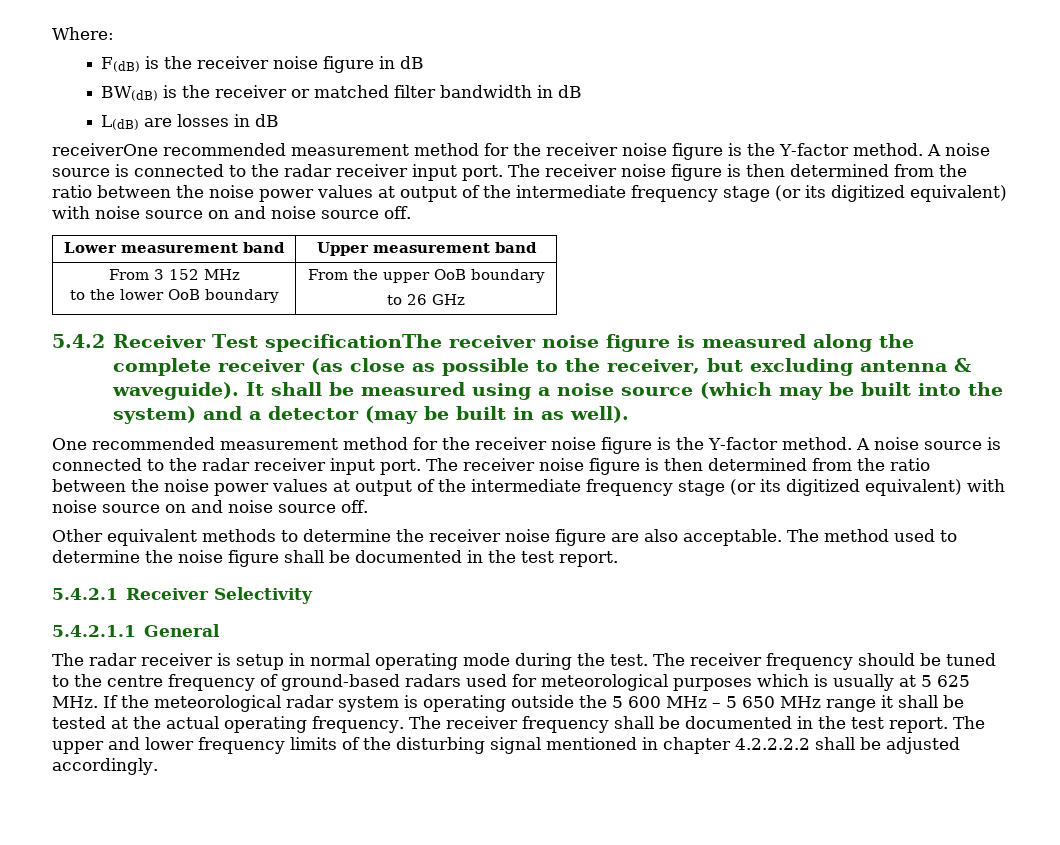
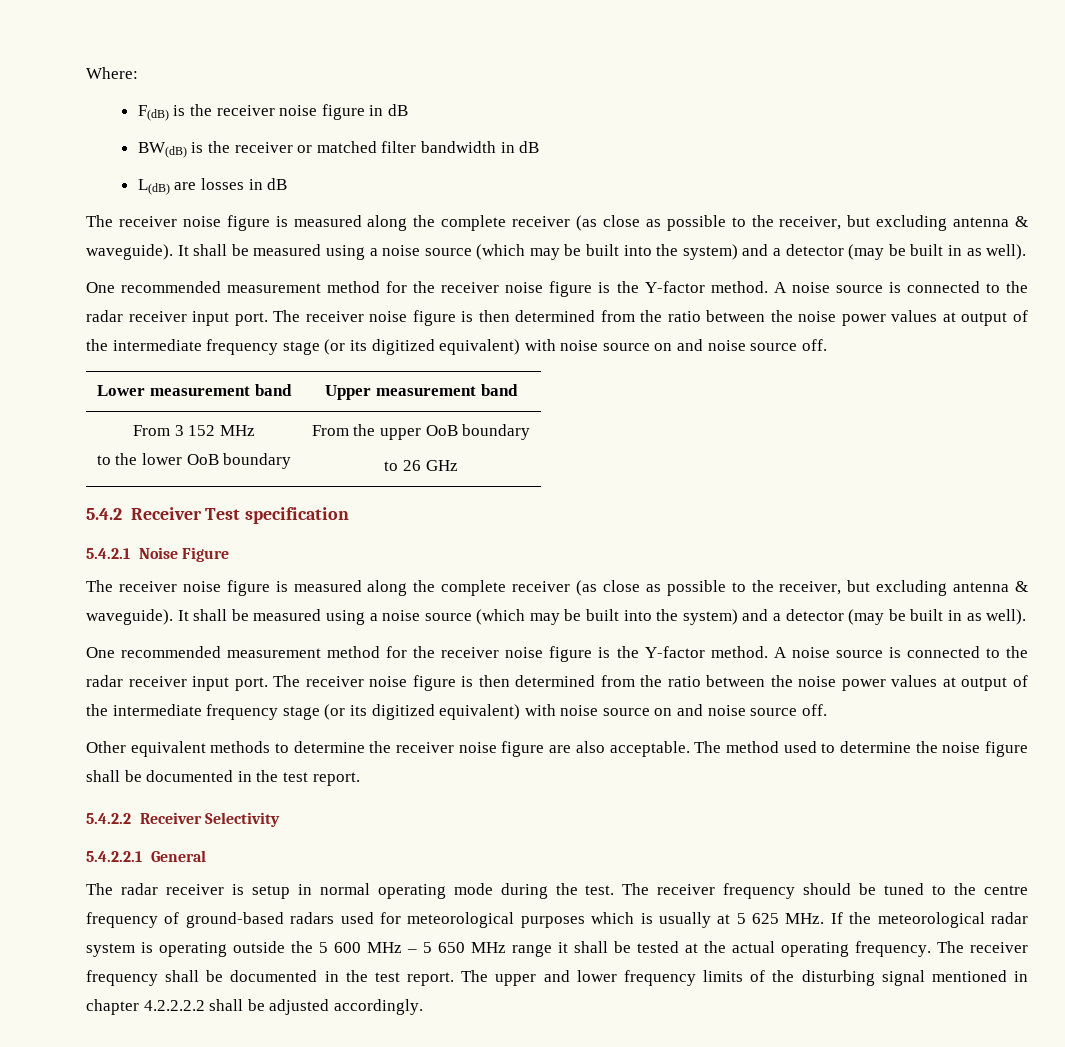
  L(dB) are losses in dB
- receiverOne recommended measurement method for the receiver noise figure is the Y-factor method.
+ The receiver noise figure is measured along the complete receiver (as close as possible to the receiver, but excluding antenna & waveguide). It shall be measured using a noise source (which may be built into the system) and a detector (may be built in as well).
+ One recommended measurement method for the receiver noise figure is the Y-factor method.
- 5.4.2 Receiver Test specificationThe receiver noise figure is measured along the complete receiver (as close as possible to the receiver, but excluding antenna & waveguide).
+ 5.4.2 Receiver Test specification
+ 5.4.2.1 Noise Figure
+ The receiver noise figure is measured along the complete receiver (as close as possible to the receiver, but excluding antenna & waveguide).
- 5.4.2.1 Receiver Selectivity
+ 5.4.2.2 Receiver Selectivity
- 5.4.2.1.1 General
+ 5.4.2.2.1 General

